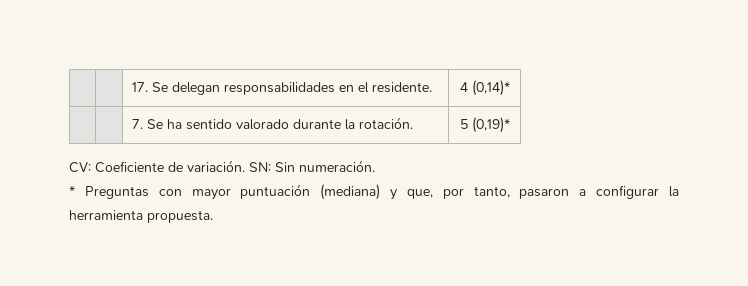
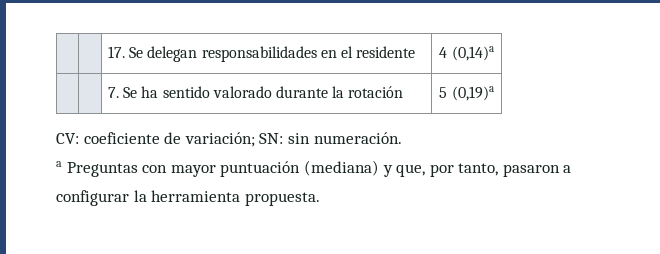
- | | 17. Se delegan responsabilidades en el residente. | 4 (0,14)*
+ | | 17. Se delegan responsabilidades en el residente | 4 (0,14)a
- | | 7. Se ha sentido valorado durante la rotación. | 5 (0,19)*
+ | | 7. Se ha sentido valorado durante la rotación | 5 (0,19)a
- CV: Coeficiente de variación. SN: Sin numeración.
+ CV: coeficiente de variación; SN: sin numeración.
- * Preguntas con mayor puntuación (mediana) y que, por tanto, pasaron a configurar la herramienta propuesta.
+ a Preguntas con mayor puntuación (mediana) y que, por tanto, pasaron a configurar la herramienta propuesta.

